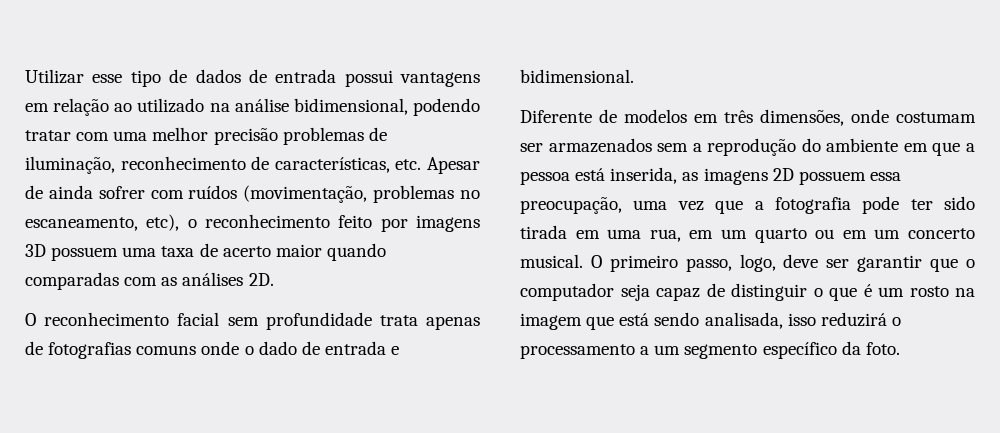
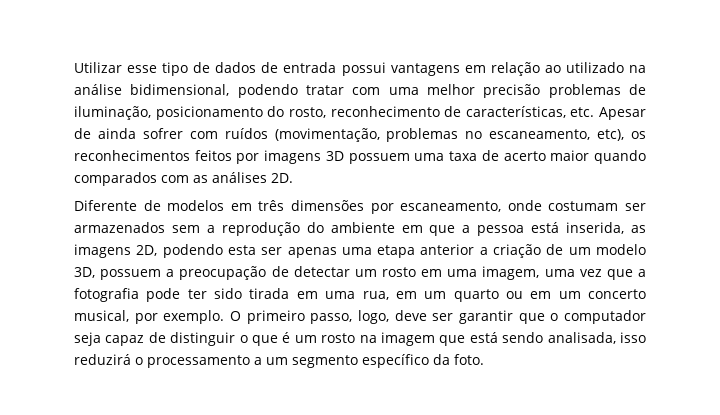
- Utilizar esse tipo de dados de entrada possui vantagens em relação ao utilizado na análise bidimensional, podendo tratar com uma melhor precisão problemas de iluminação, reconhecimento de características, etc. Apesar de ainda sofrer com ruídos (movimentação, problemas no escaneamento, etc), o reconhecimento feito por imagens 3D possuem uma taxa de acerto maior quando comparadas com as análises 2D.
+ Utilizar esse tipo de dados de entrada possui vantagens em relação ao utilizado na análise bidimensional, podendo tratar com uma melhor precisão problemas de iluminação, posicionamento do rosto, reconhecimento de características, etc. Apesar de ainda sofrer com ruídos (movimentação, problemas no escaneamento, etc), os reconhecimentos feitos por imagens 3D possuem uma taxa de acerto maior quando comparados com as análises 2D.
- O reconhecimento facial sem profundidade trata apenas de fotografias comuns onde o dado de entrada e bidimensional.
- Diferente de modelos em três dimensões, onde costumam ser armazenados sem a reprodução do ambiente em que a pessoa está inserida, as imagens 2D possuem essa preocupação, uma vez que a fotografia pode ter sido tirada em uma rua, em um quarto ou em um concerto musical.
+ Diferente de modelos em três dimensões por escaneamento, onde costumam ser armazenados sem a reprodução do ambiente em que a pessoa está inserida, as imagens 2D, podendo esta ser apenas uma etapa anterior a criação de um modelo 3D, possuem a preocupação de detectar um rosto em uma imagem, uma vez que a fotografia pode ter sido tirada em uma rua, em um quarto ou em um concerto musical, por exemplo.

